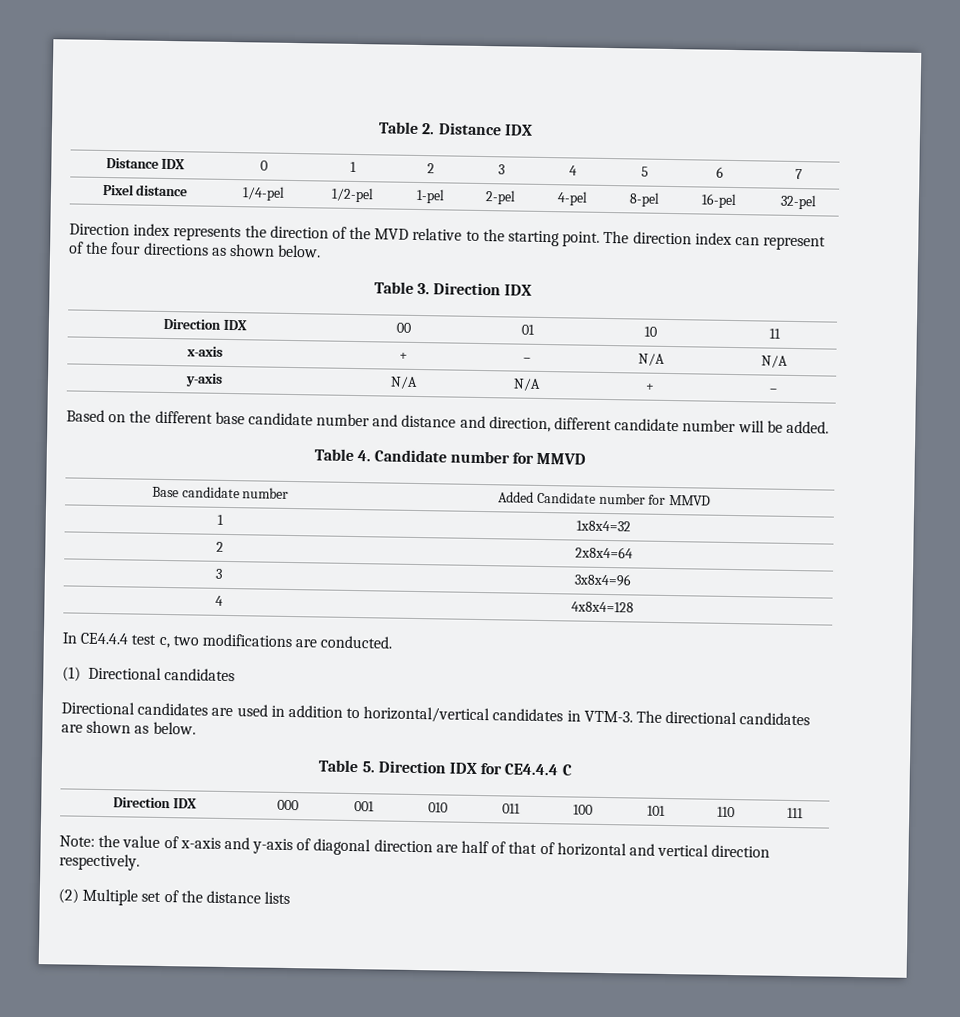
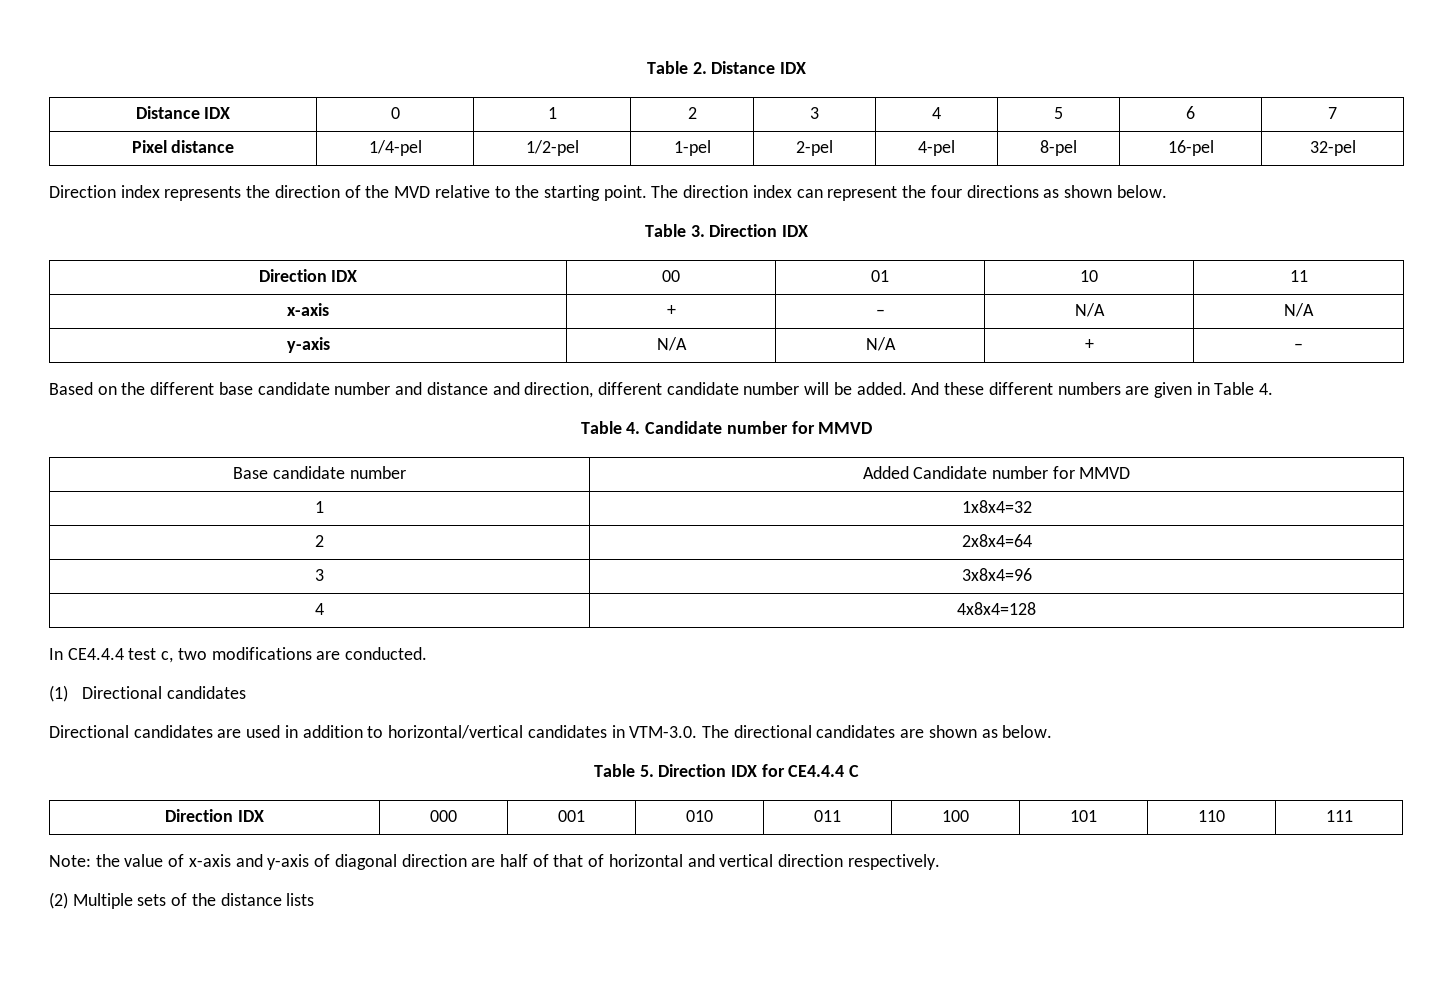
- The direction index can represent of the four directions as shown below.
+ The direction index can represent the four directions as shown below.
+ And these different numbers are given in Table 4.
- Directional candidates are used in addition to horizontal/vertical candidates in VTM-3. The directional candidates are shown as below.
+ Directional candidates are used in addition to horizontal/vertical candidates in VTM-3.0. The directional candidates are shown as below.
- (2) Multiple set of the distance lists
+ (2) Multiple sets of the distance lists

